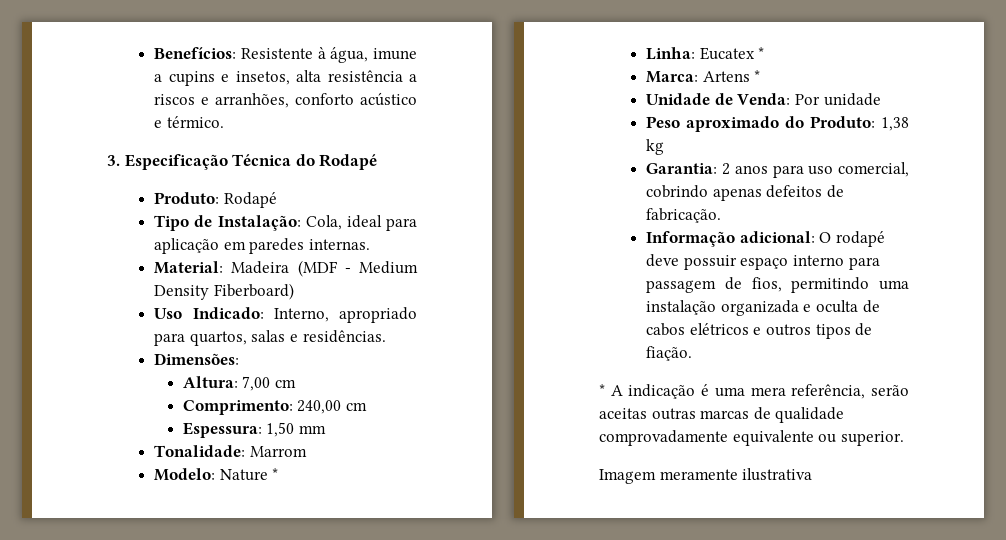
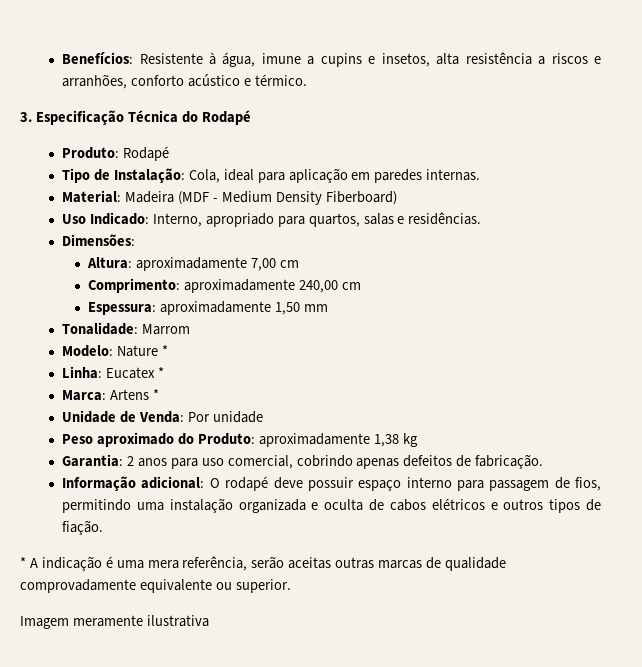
- Altura: 7,00 cm
+ Altura: aproximadamente 7,00 cm
- Comprimento: 240,00 cm
+ Comprimento: aproximadamente 240,00 cm
- Espessura: 1,50 mm
+ Espessura: aproximadamente 1,50 mm
- Peso aproximado do Produto: 1,38 kg
+ Peso aproximado do Produto: aproximadamente 1,38 kg

